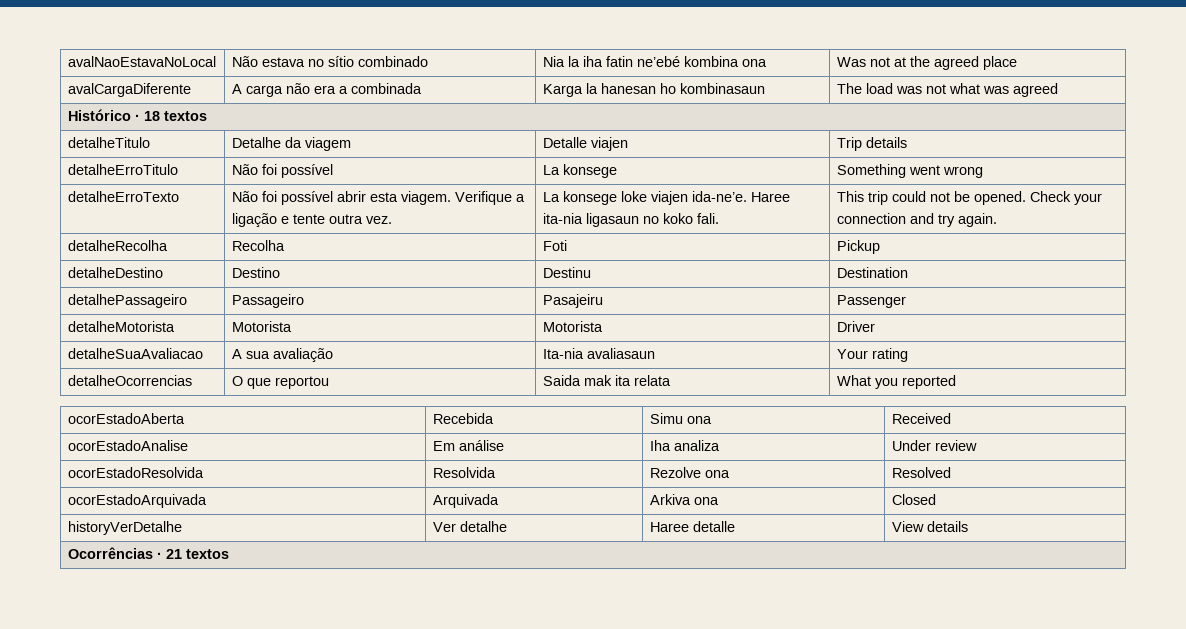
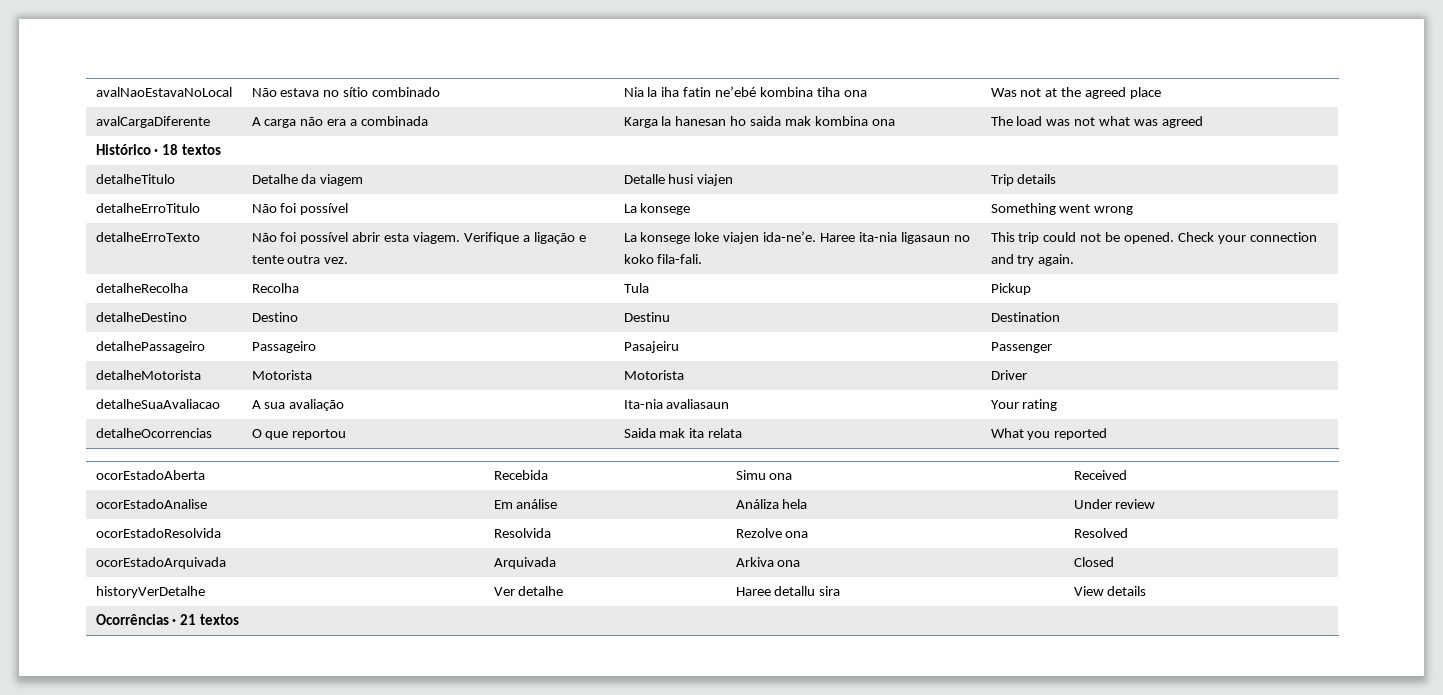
- avalNaoEstavaNoLocal | Não estava no sítio combinado | Nia la iha fatin ne’ebé kombina ona | Was not at the agreed place
+ avalNaoEstavaNoLocal | Não estava no sítio combinado | Nia la iha fatin ne’ebé kombina tiha ona | Was not at the agreed place
- avalCargaDiferente | A carga não era a combinada | Karga la hanesan ho kombinasaun | The load was not what was agreed
+ avalCargaDiferente | A carga não era a combinada | Karga la hanesan ho saida mak kombina ona | The load was not what was agreed
- detalheTitulo | Detalhe da viagem | Detalle viajen | Trip details
+ detalheTitulo | Detalhe da viagem | Detalle husi viajen | Trip details
- detalheErroTexto | Não foi possível abrir esta viagem. Verifique a ligação e tente outra vez. | La konsege loke viajen ida-ne’e. Haree ita-nia ligasaun no koko fali. | This trip could not be opened. Check your connection and try again.
+ detalheErroTexto | Não foi possível abrir esta viagem. Verifique a ligação e tente outra vez. | La konsege loke viajen ida-ne’e. Haree ita-nia ligasaun no koko fila-fali. | This trip could not be opened. Check your connection and try again.
- detalheRecolha | Recolha | Foti | Pickup
+ detalheRecolha | Recolha | Tula | Pickup
- ocorEstadoAnalise | Em análise | Iha analiza | Under review
+ ocorEstadoAnalise | Em análise | Análiza hela | Under review
- historyVerDetalhe | Ver detalhe | Haree detalle | View details
+ historyVerDetalhe | Ver detalhe | Haree detallu sira | View details

